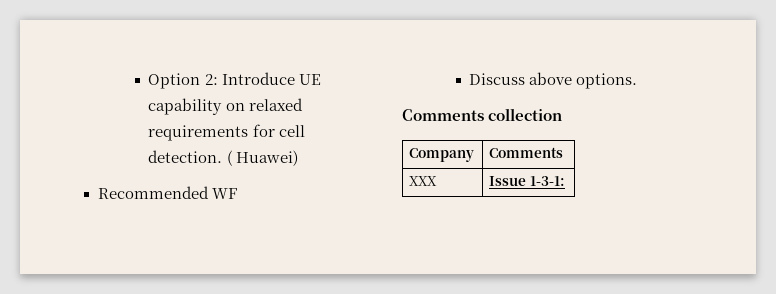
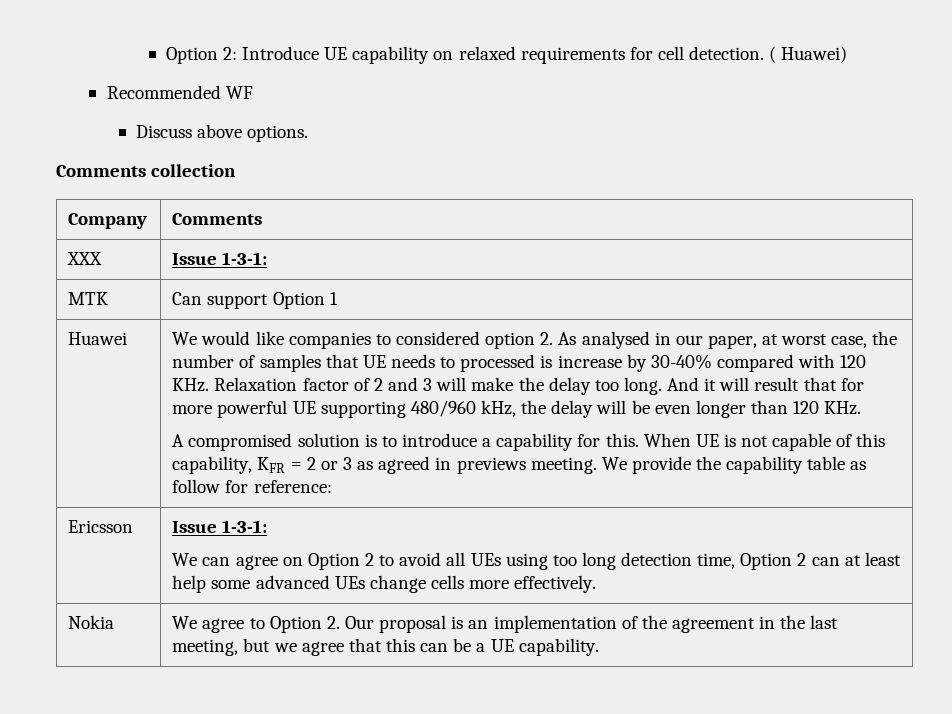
+ MTK | Can support Option 1
+ Huawei | We would like companies to considered option 2. As analysed in our paper, at worst case, the number of samples that UE needs to processed is increase by 30-40% compared with 120 KHz. Relaxation factor of 2 and 3 will make the delay too long. And it will result that for more powerful UE supporting 480/960 kHz, the delay will be even longer than 120 KHz.
+ A compromised solution is to introduce a capability for this. When UE is not capable of this capability, KFR = 2 or 3 as agreed in previews meeting. We provide the capability table as follow for reference:
+ Ericsson | Issue 1-3-1:
+ We can agree on Option 2 to avoid all UEs using too long detection time, Option 2 can at least help some advanced UEs change cells more effectively.
+ Nokia | We agree to Option 2. Our proposal is an implementation of the agreement in the last meeting, but we agree that this can be a UE capability.

